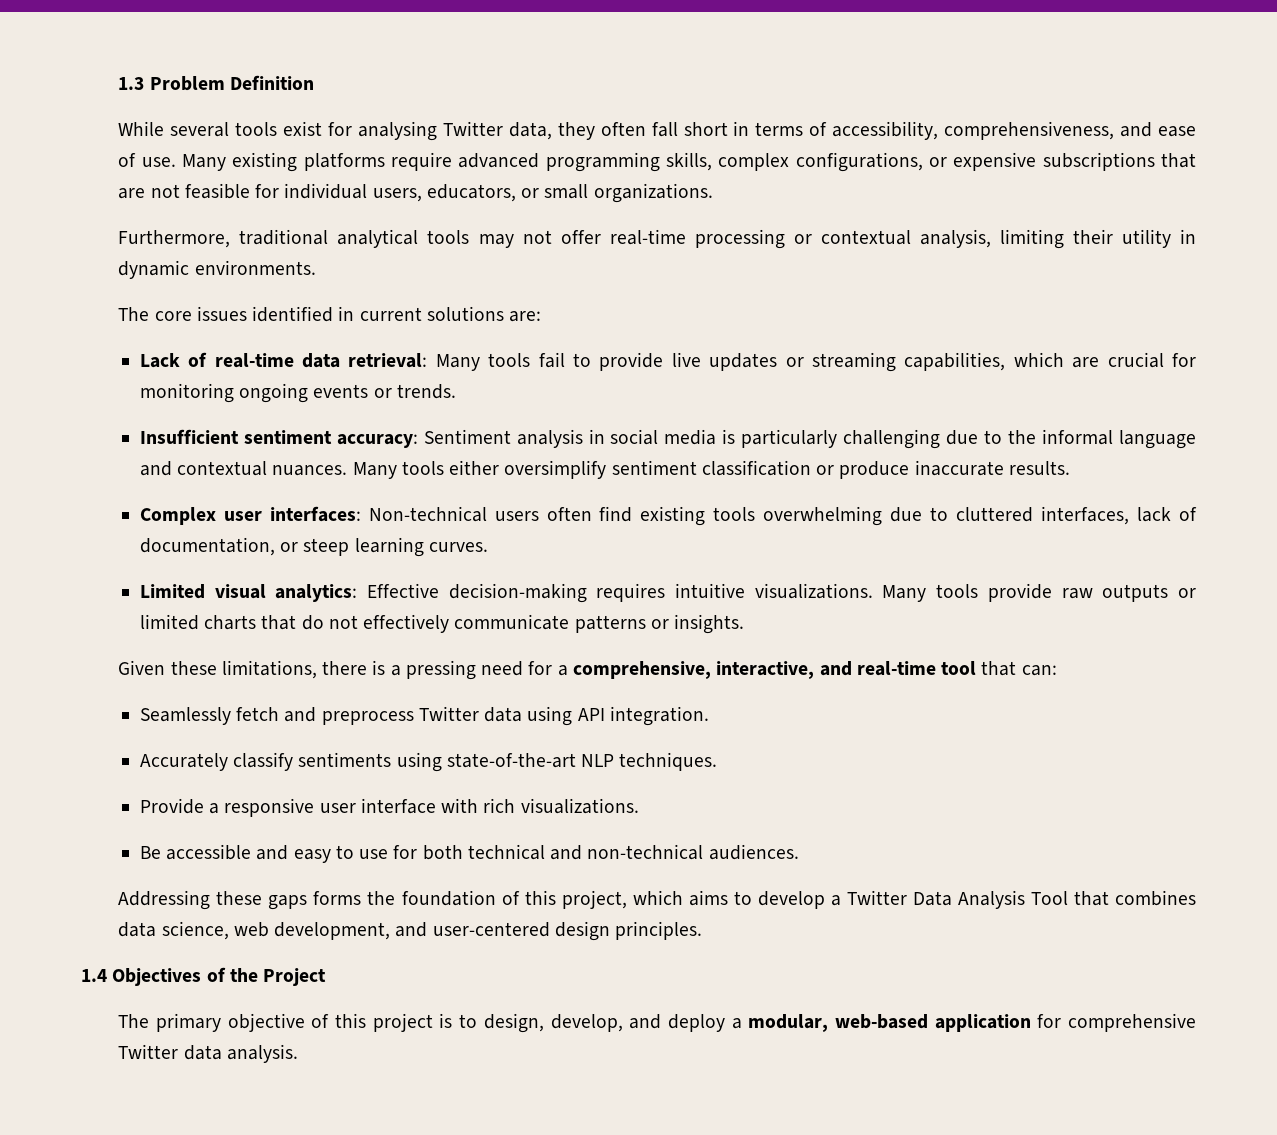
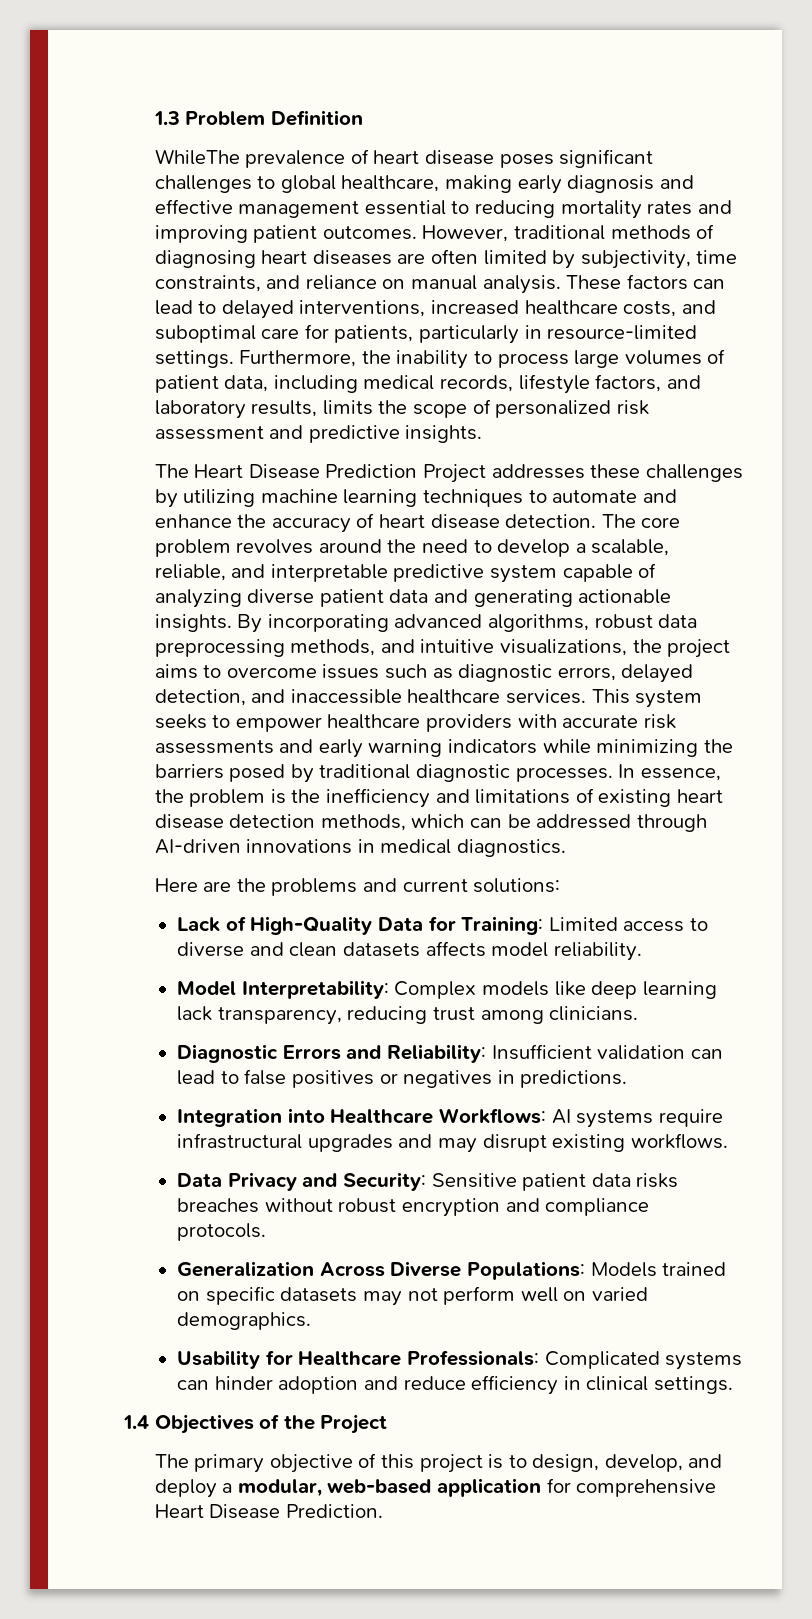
- While several tools exist for analysing Twitter data, they often fall short in terms of accessibility, comprehensiveness, and ease of use. Many existing platforms require advanced programming skills, complex configurations, or expensive subscriptions that are not feasible for individual users, educators, or small organizations.
- Furthermore, traditional analytical tools may not offer real-time processing or contextual analysis, limiting their utility in dynamic environments.
- The core issues identified in current solutions are:
- Lack of real-time data retrieval: Many tools fail to provide live updates or streaming capabilities, which are crucial for monitoring ongoing events or trends.
- Insufficient sentiment accuracy: Sentiment analysis in social media is particularly challenging due to the informal language and contextual nuances. Many tools either oversimplify sentiment classification or produce inaccurate results.
- Complex user interfaces: Non-technical users often find existing tools overwhelming due to cluttered interfaces, lack of documentation, or steep learning curves.
- Limited visual analytics: Effective decision-making requires intuitive visualizations. Many tools provide raw outputs or limited charts that do not effectively communicate patterns or insights.
- Given these limitations, there is a pressing need for a comprehensive, interactive, and real-time tool that can:
- Seamlessly fetch and preprocess Twitter data using API integration.
- Accurately classify sentiments using state-of-the-art NLP techniques.
- Provide a responsive user interface with rich visualizations.
- Be accessible and easy to use for both technical and non-technical audiences.
- Addressing these gaps forms the foundation of this project, which aims to develop a Twitter Data Analysis Tool that combines data science, web development, and user-centered design principles.
+ WhileThe prevalence of heart disease poses significant challenges to global healthcare, making early diagnosis and effective management essential to reducing mortality rates and improving patient outcomes. However, traditional methods of diagnosing heart diseases are often limited by subjectivity, time constraints, and reliance on manual analysis. These factors can lead to delayed interventions, increased healthcare costs, and suboptimal care for patients, particularly in resource-limited settings. Furthermore, the inability to process large volumes of patient data, including medical records, lifestyle factors, and laboratory results, limits the scope of personalized risk assessment and predictive insights.
+ The Heart Disease Prediction Project addresses these challenges by utilizing machine learning techniques to automate and enhance the accuracy of heart disease detection. The core problem revolves around the need to develop a scalable, reliable, and interpretable predictive system capable of analyzing diverse patient data and generating actionable insights. By incorporating advanced algorithms, robust data preprocessing methods, and intuitive visualizations, the project aims to overcome issues such as diagnostic errors, delayed detection, and inaccessible healthcare services. This system seeks to empower healthcare providers with accurate risk assessments and early warning indicators while minimizing the barriers posed by traditional diagnostic processes. In essence, the problem is the inefficiency and limitations of existing heart disease detection methods, which can be addressed through AI-driven innovations in medical diagnostics.
+ Here are the problems and current solutions:
+ Lack of High-Quality Data for Training: Limited access to diverse and clean datasets affects model reliability.
+ Model Interpretability: Complex models like deep learning lack transparency, reducing trust among clinicians.
+ Diagnostic Errors and Reliability: Insufficient validation can lead to false positives or negatives in predictions.
+ Integration into Healthcare Workflows: AI systems require infrastructural upgrades and may disrupt existing workflows.
+ Data Privacy and Security: Sensitive patient data risks breaches without robust encryption and compliance protocols.
+ Generalization Across Diverse Populations: Models trained on specific datasets may not perform well on varied demographics.
+ Usability for Healthcare Professionals: Complicated systems can hinder adoption and reduce efficiency in clinical settings.
- The primary objective of this project is to design, develop, and deploy a modular, web-based application for comprehensive Twitter data analysis.
+ The primary objective of this project is to design, develop, and deploy a modular, web-based application for comprehensive Heart Disease Prediction.

